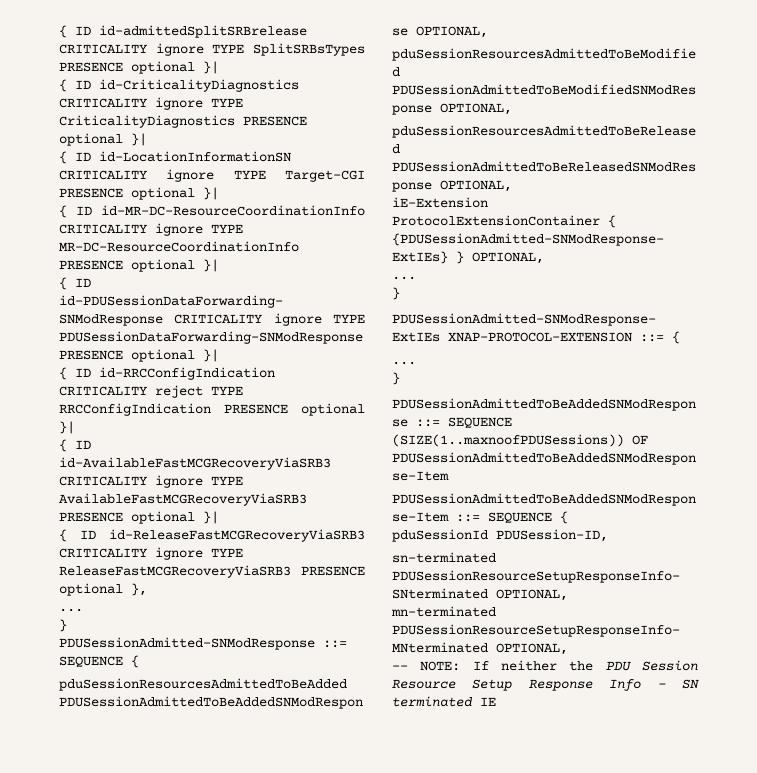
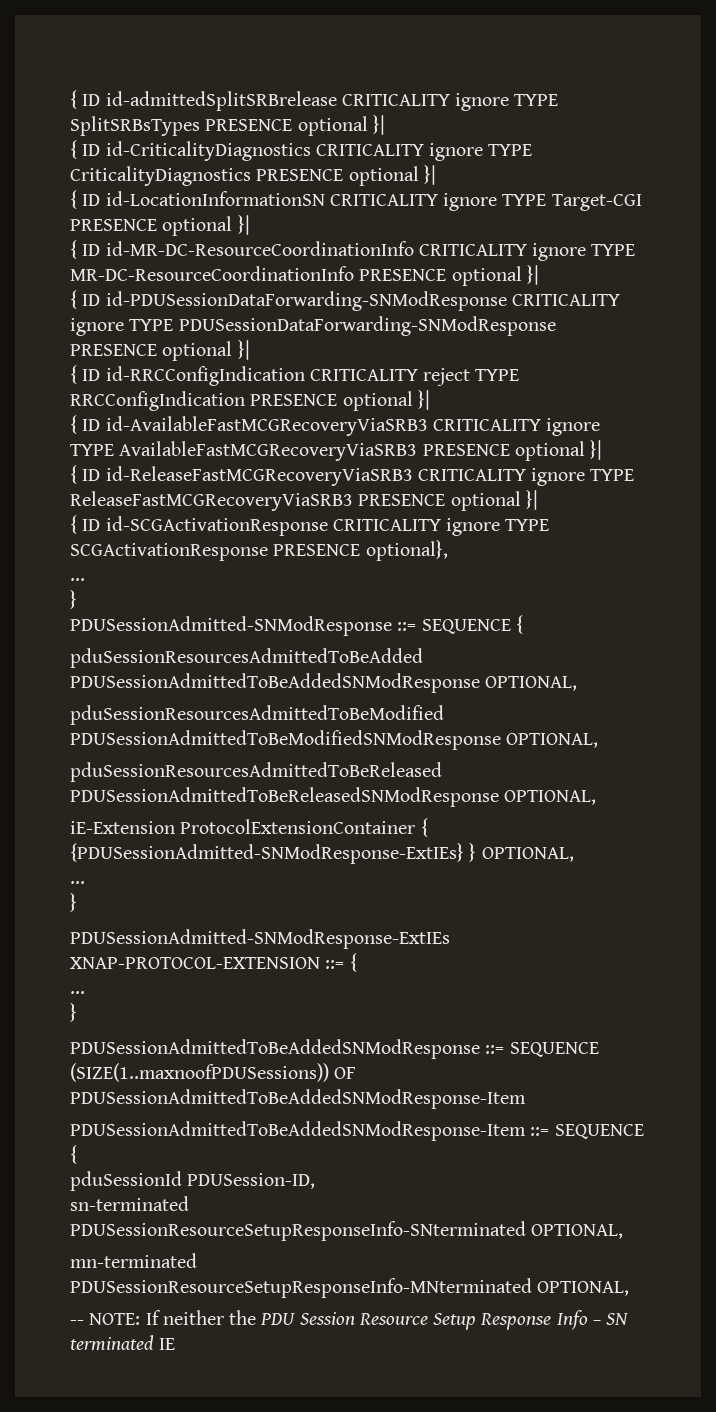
- { ID id-ReleaseFastMCGRecoveryViaSRB3 CRITICALITY ignore TYPE ReleaseFastMCGRecoveryViaSRB3 PRESENCE optional },
+ { ID id-ReleaseFastMCGRecoveryViaSRB3 CRITICALITY ignore TYPE ReleaseFastMCGRecoveryViaSRB3 PRESENCE optional }|
+ { ID id-SCGActivationResponse CRITICALITY ignore TYPE SCGActivationResponse PRESENCE optional},

